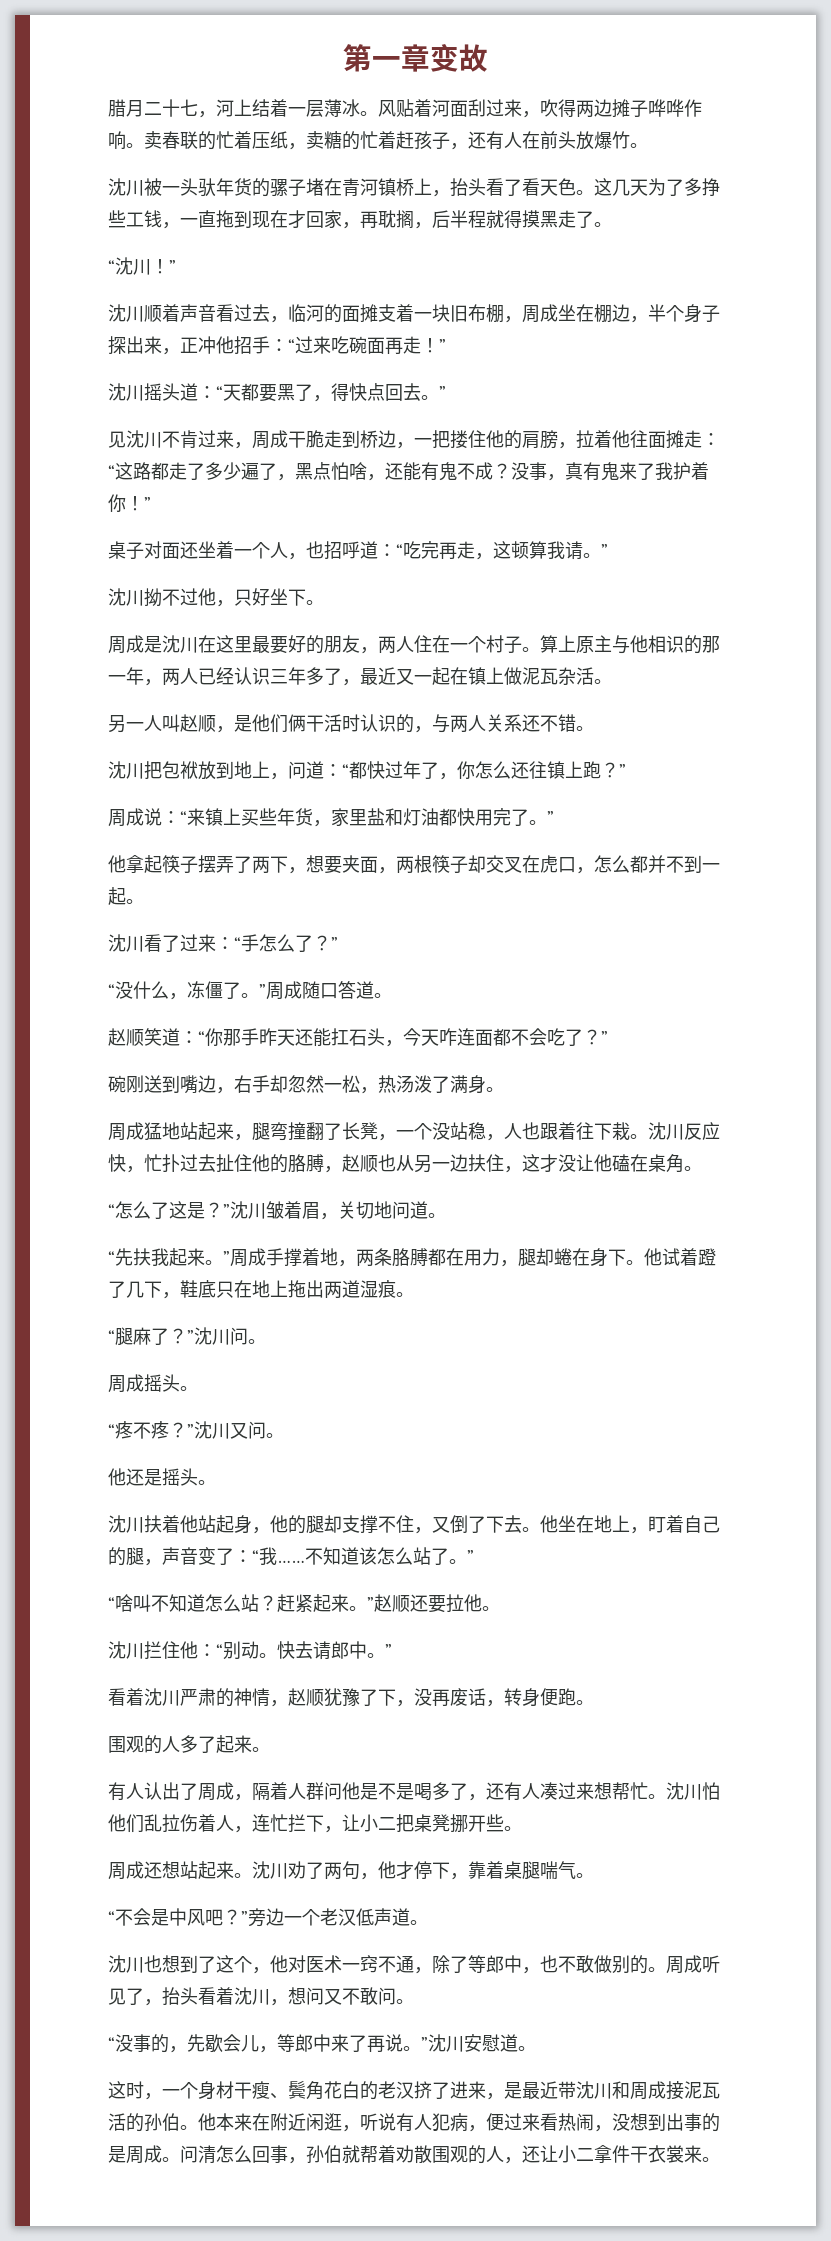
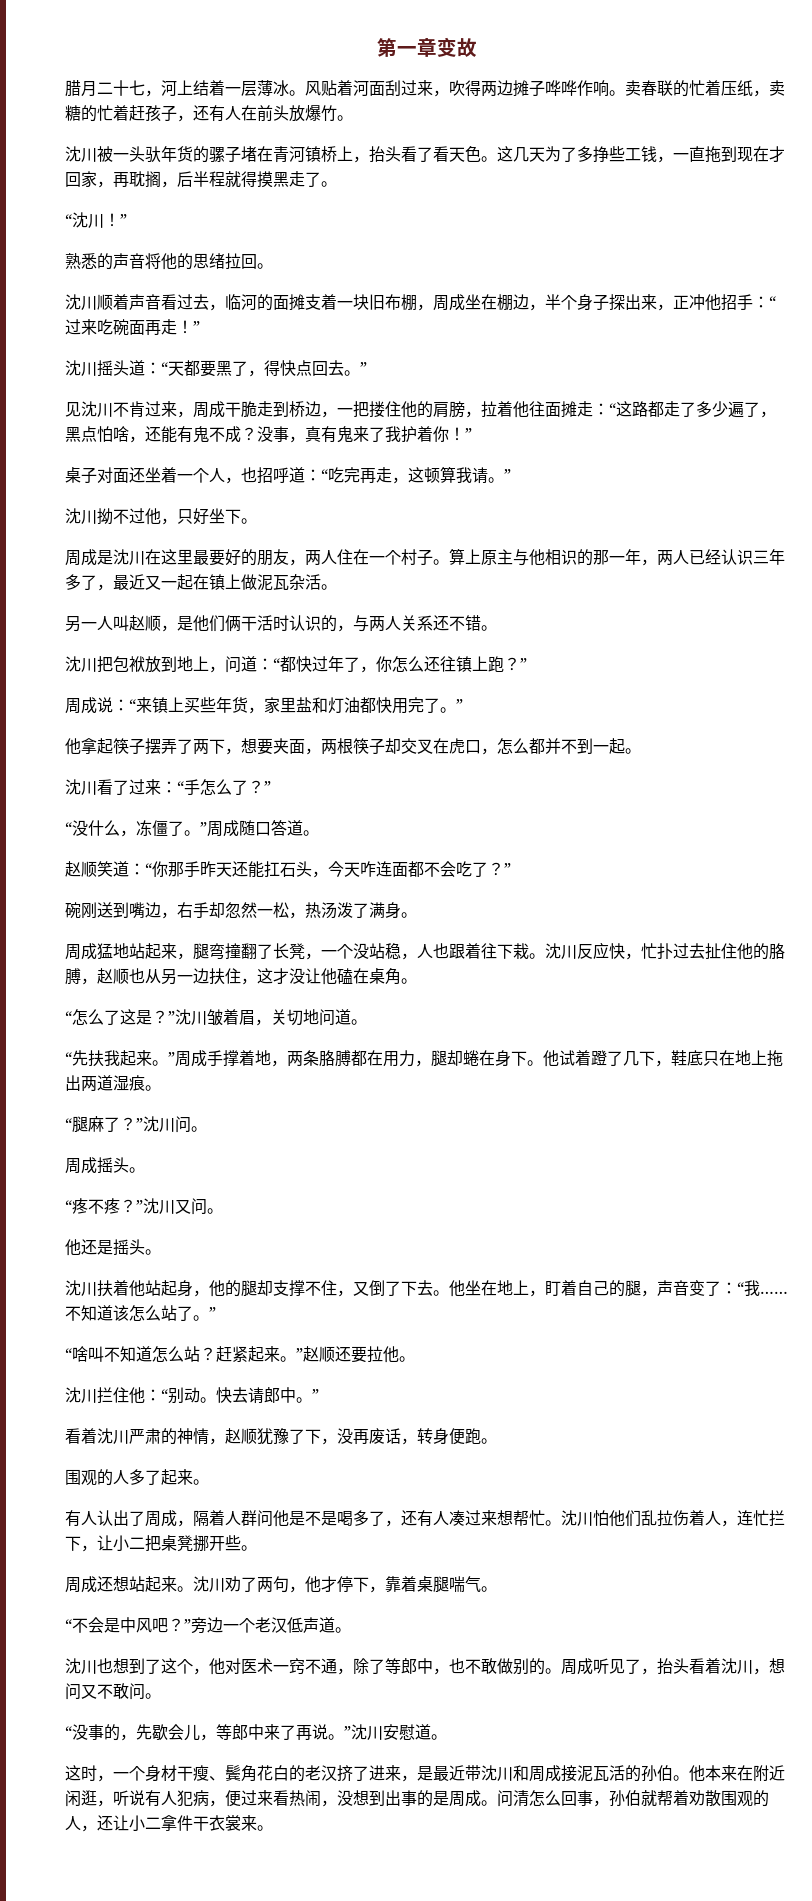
+ 熟悉的声音将他的思绪拉回。

